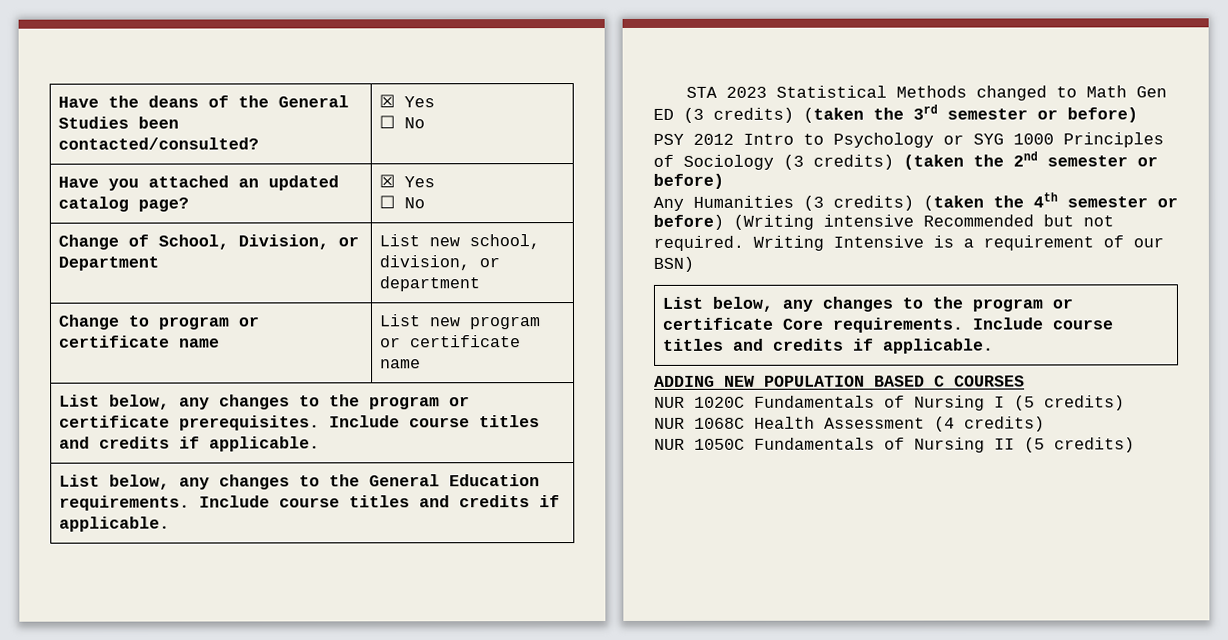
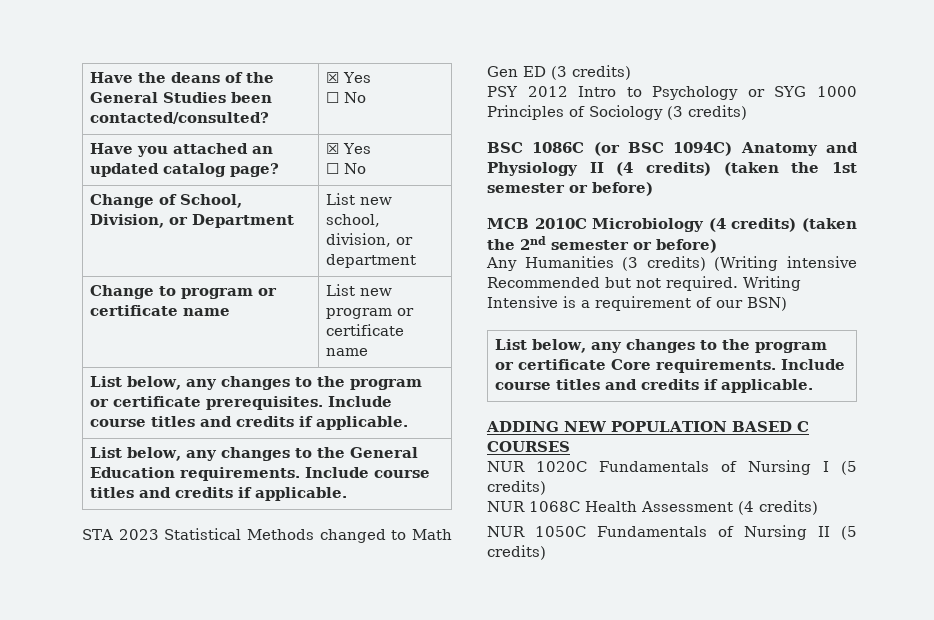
- STA 2023 Statistical Methods changed to Math Gen ED (3 credits) (taken the 3rd semester or before)
+ STA 2023 Statistical Methods changed to Math Gen ED (3 credits)
- PSY 2012 Intro to Psychology or SYG 1000 Principles of Sociology (3 credits) (taken the 2nd semester or before)
+ PSY 2012 Intro to Psychology or SYG 1000 Principles of Sociology (3 credits)
+ BSC 1086C (or BSC 1094C) Anatomy and Physiology II (4 credits) (taken the 1st semester or before)
+ MCB 2010C Microbiology (4 credits) (taken the 2nd semester or before)
- Any Humanities (3 credits) (taken the 4th semester or before) (Writing intensive Recommended but not required.
+ Any Humanities (3 credits) (Writing intensive Recommended but not required.

